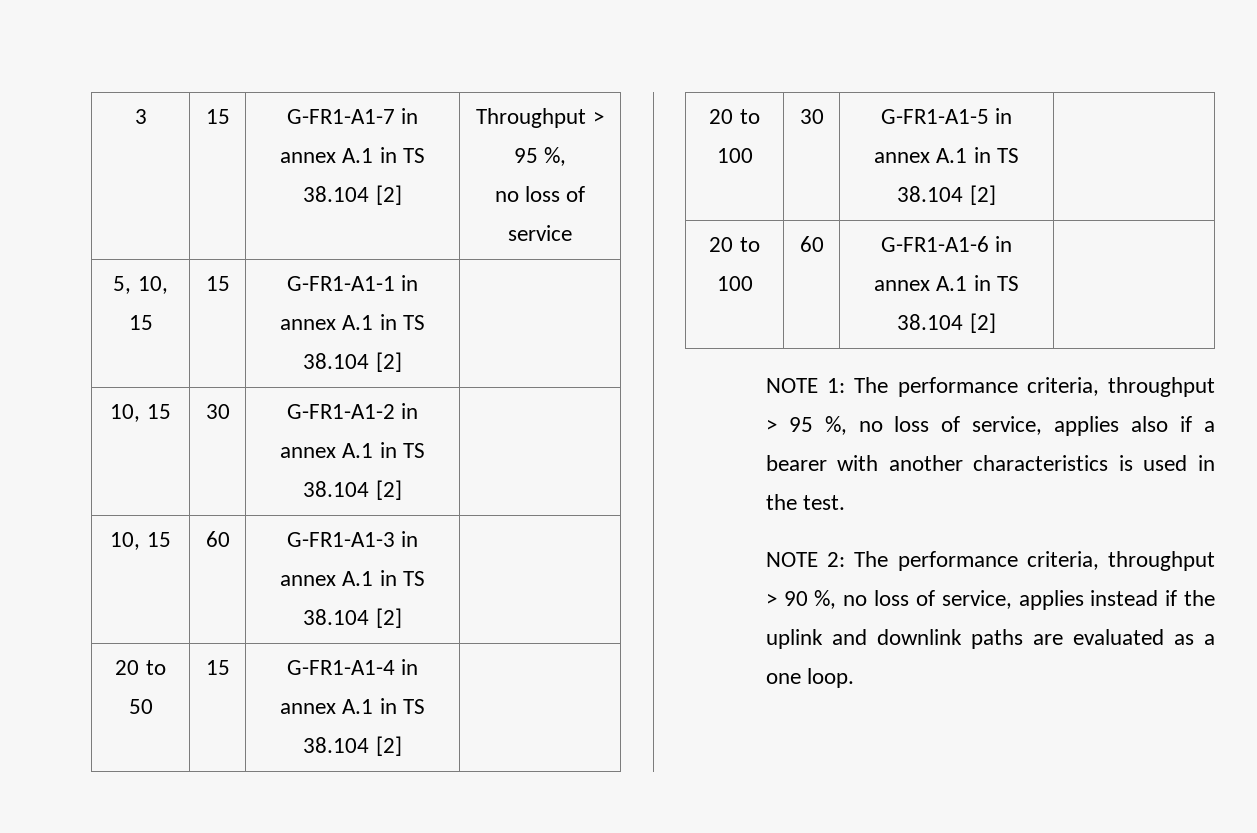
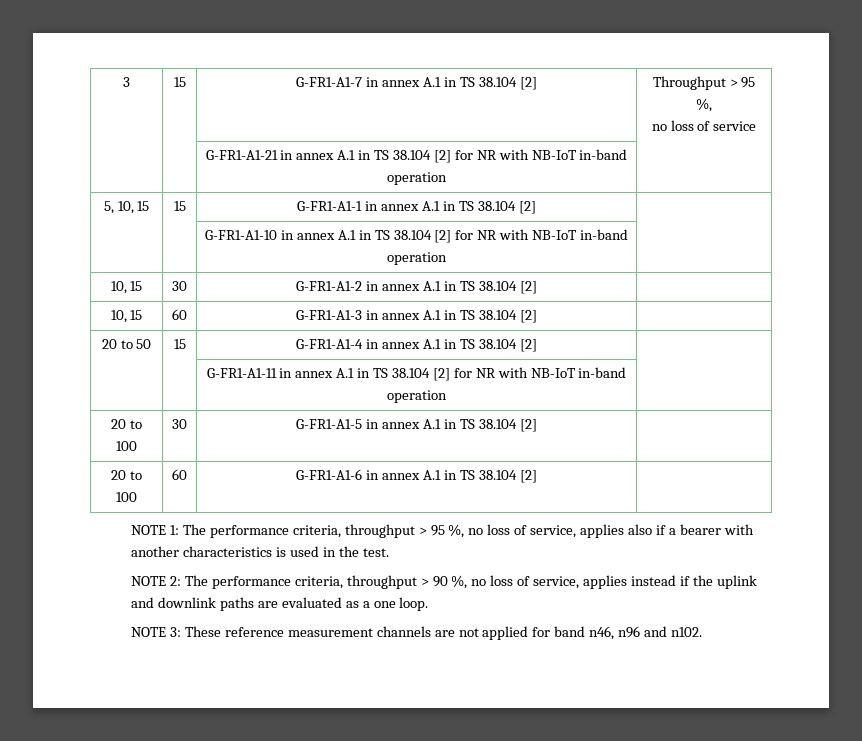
+ | | G-FR1-A1-21 in annex A.1 in TS 38.104 [2] for NR with NB-IoT in-band operation |
+ | | G-FR1-A1-10 in annex A.1 in TS 38.104 [2] for NR with NB-IoT in-band operation |
+ | | G-FR1-A1-11 in annex A.1 in TS 38.104 [2] for NR with NB-IoT in-band operation |
+ NOTE 3: These reference measurement channels are not applied for band n46, n96 and n102.

